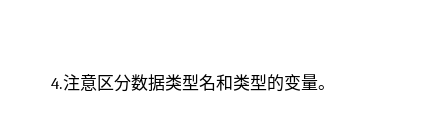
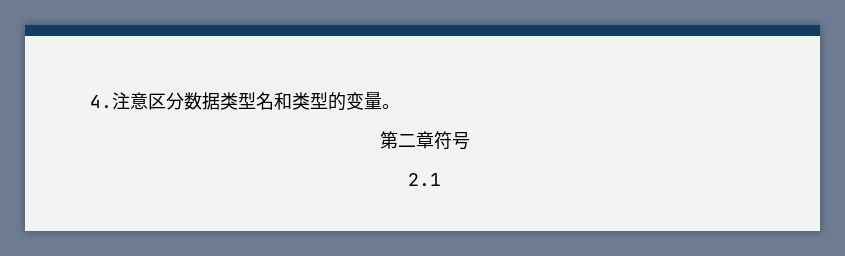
+ 第二章符号
+ 2.1

